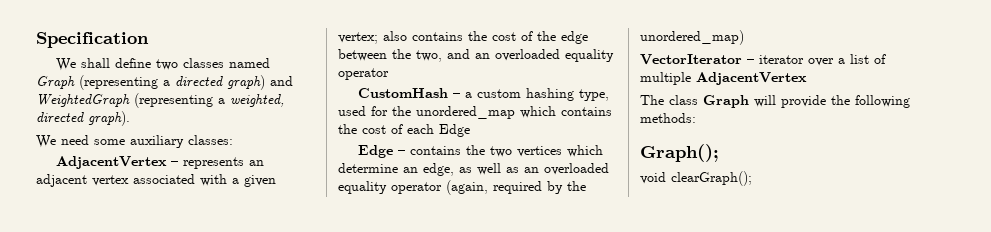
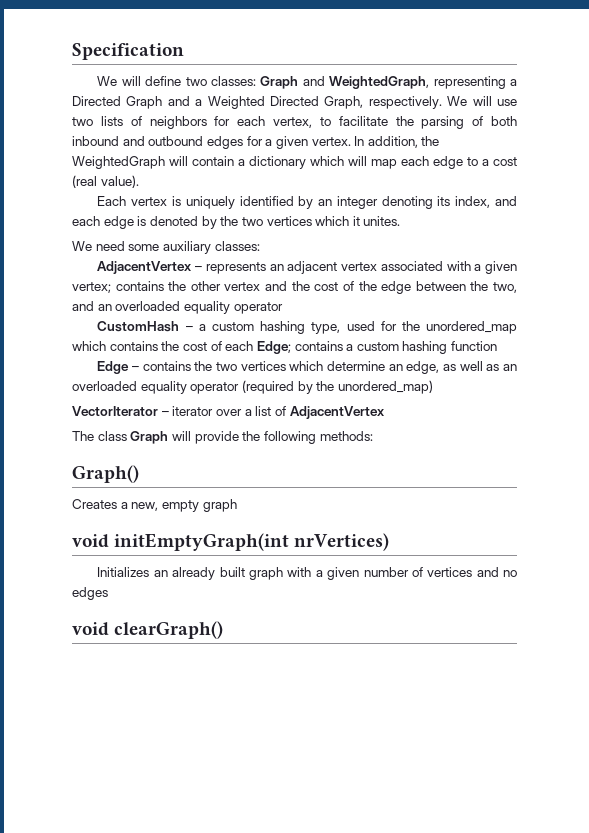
- We shall define two classes named Graph (representing a directed graph) and WeightedGraph (representing a weighted, directed graph).
+ We will define two classes: Graph and WeightedGraph, representing a Directed Graph and a Weighted Directed Graph, respectively. We will use two lists of neighbors for each vertex, to facilitate the parsing of both inbound and outbound edges for a given vertex. In addition, the WeightedGraph will contain a dictionary which will map each edge to a cost (real value).
+ Each vertex is uniquely identified by an integer denoting its index, and each edge is denoted by the two vertices which it unites.
- AdjacentVertex – represents an adjacent vertex associated with a given vertex; also contains the cost of the edge between the two, and an overloaded equality operator
+ AdjacentVertex – represents an adjacent vertex associated with a given vertex; contains the other vertex and the cost of the edge between the two, and an overloaded equality operator
- CustomHash – a custom hashing type, used for the unordered_map which contains the cost of each Edge
+ CustomHash – a custom hashing type, used for the unordered_map which contains the cost of each Edge; contains a custom hashing function
- Edge – contains the two vertices which determine an edge, as well as an overloaded equality operator (again, required by the unordered_map)
+ Edge – contains the two vertices which determine an edge, as well as an overloaded equality operator (required by the unordered_map)
- VectorIterator – iterator over a list of multiple AdjacentVertex
+ VectorIterator – iterator over a list of AdjacentVertex
- Graph();
- void clearGraph();
+ Graph()
+ Creates a new, empty graph
+ void initEmptyGraph(int nrVertices)
+ Initializes an already built graph with a given number of vertices and no edges
+ void clearGraph()

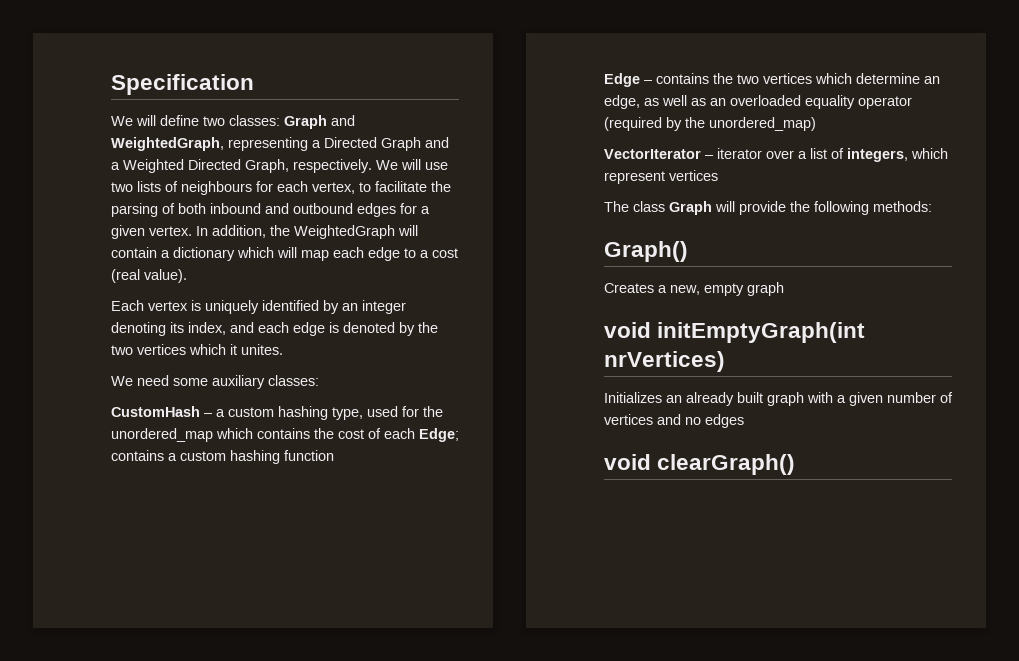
- We will use two lists of neighbors for each vertex, to facilitate the parsing of both inbound and outbound edges for a given vertex.
+ We will use two lists of neighbours for each vertex, to facilitate the parsing of both inbound and outbound edges for a given vertex.
- AdjacentVertex – represents an adjacent vertex associated with a given vertex; contains the other vertex and the cost of the edge between the two, and an overloaded equality operator
- VectorIterator – iterator over a list of AdjacentVertex
+ VectorIterator – iterator over a list of integers, which represent vertices

